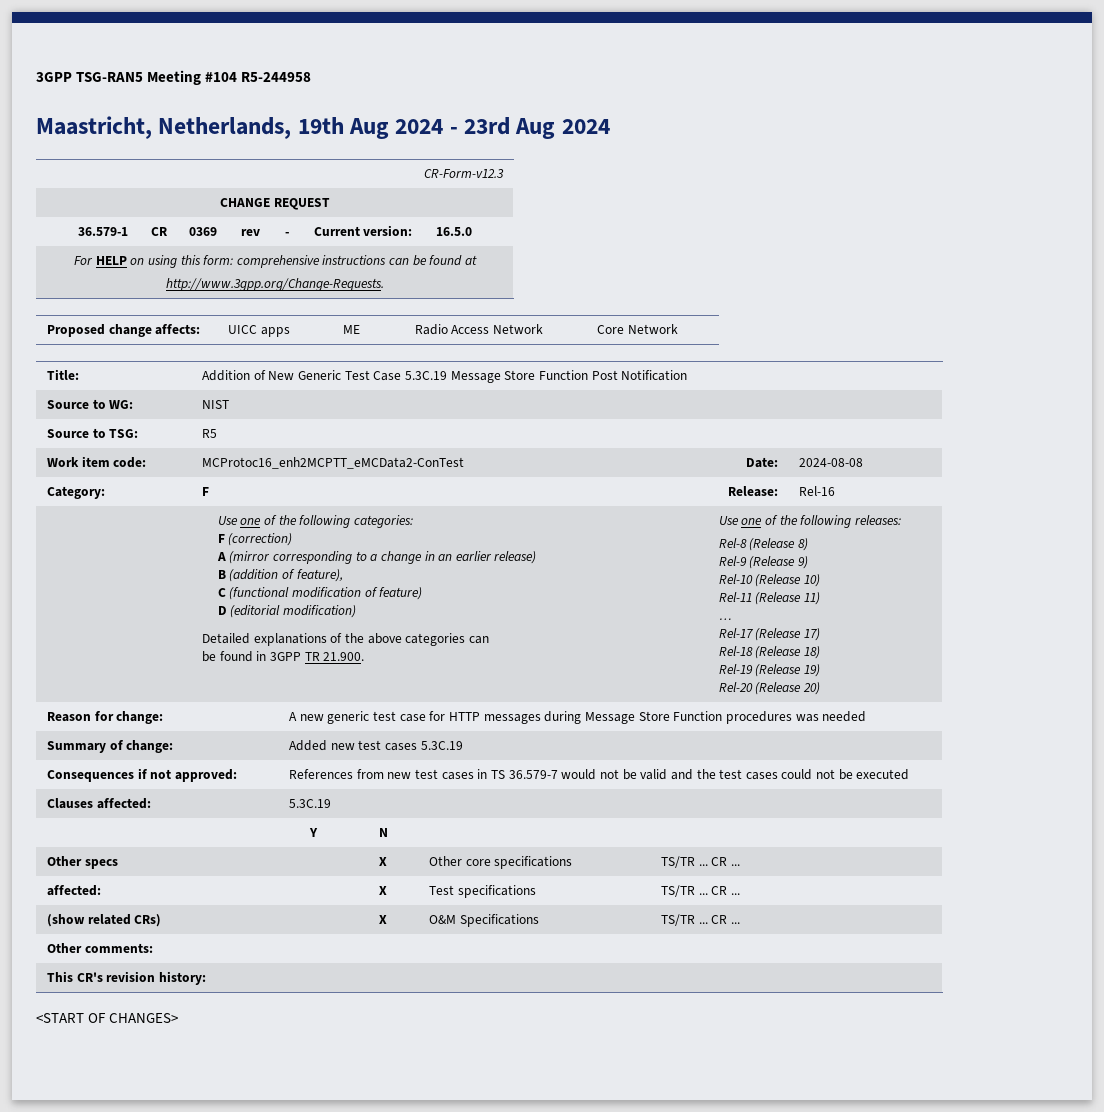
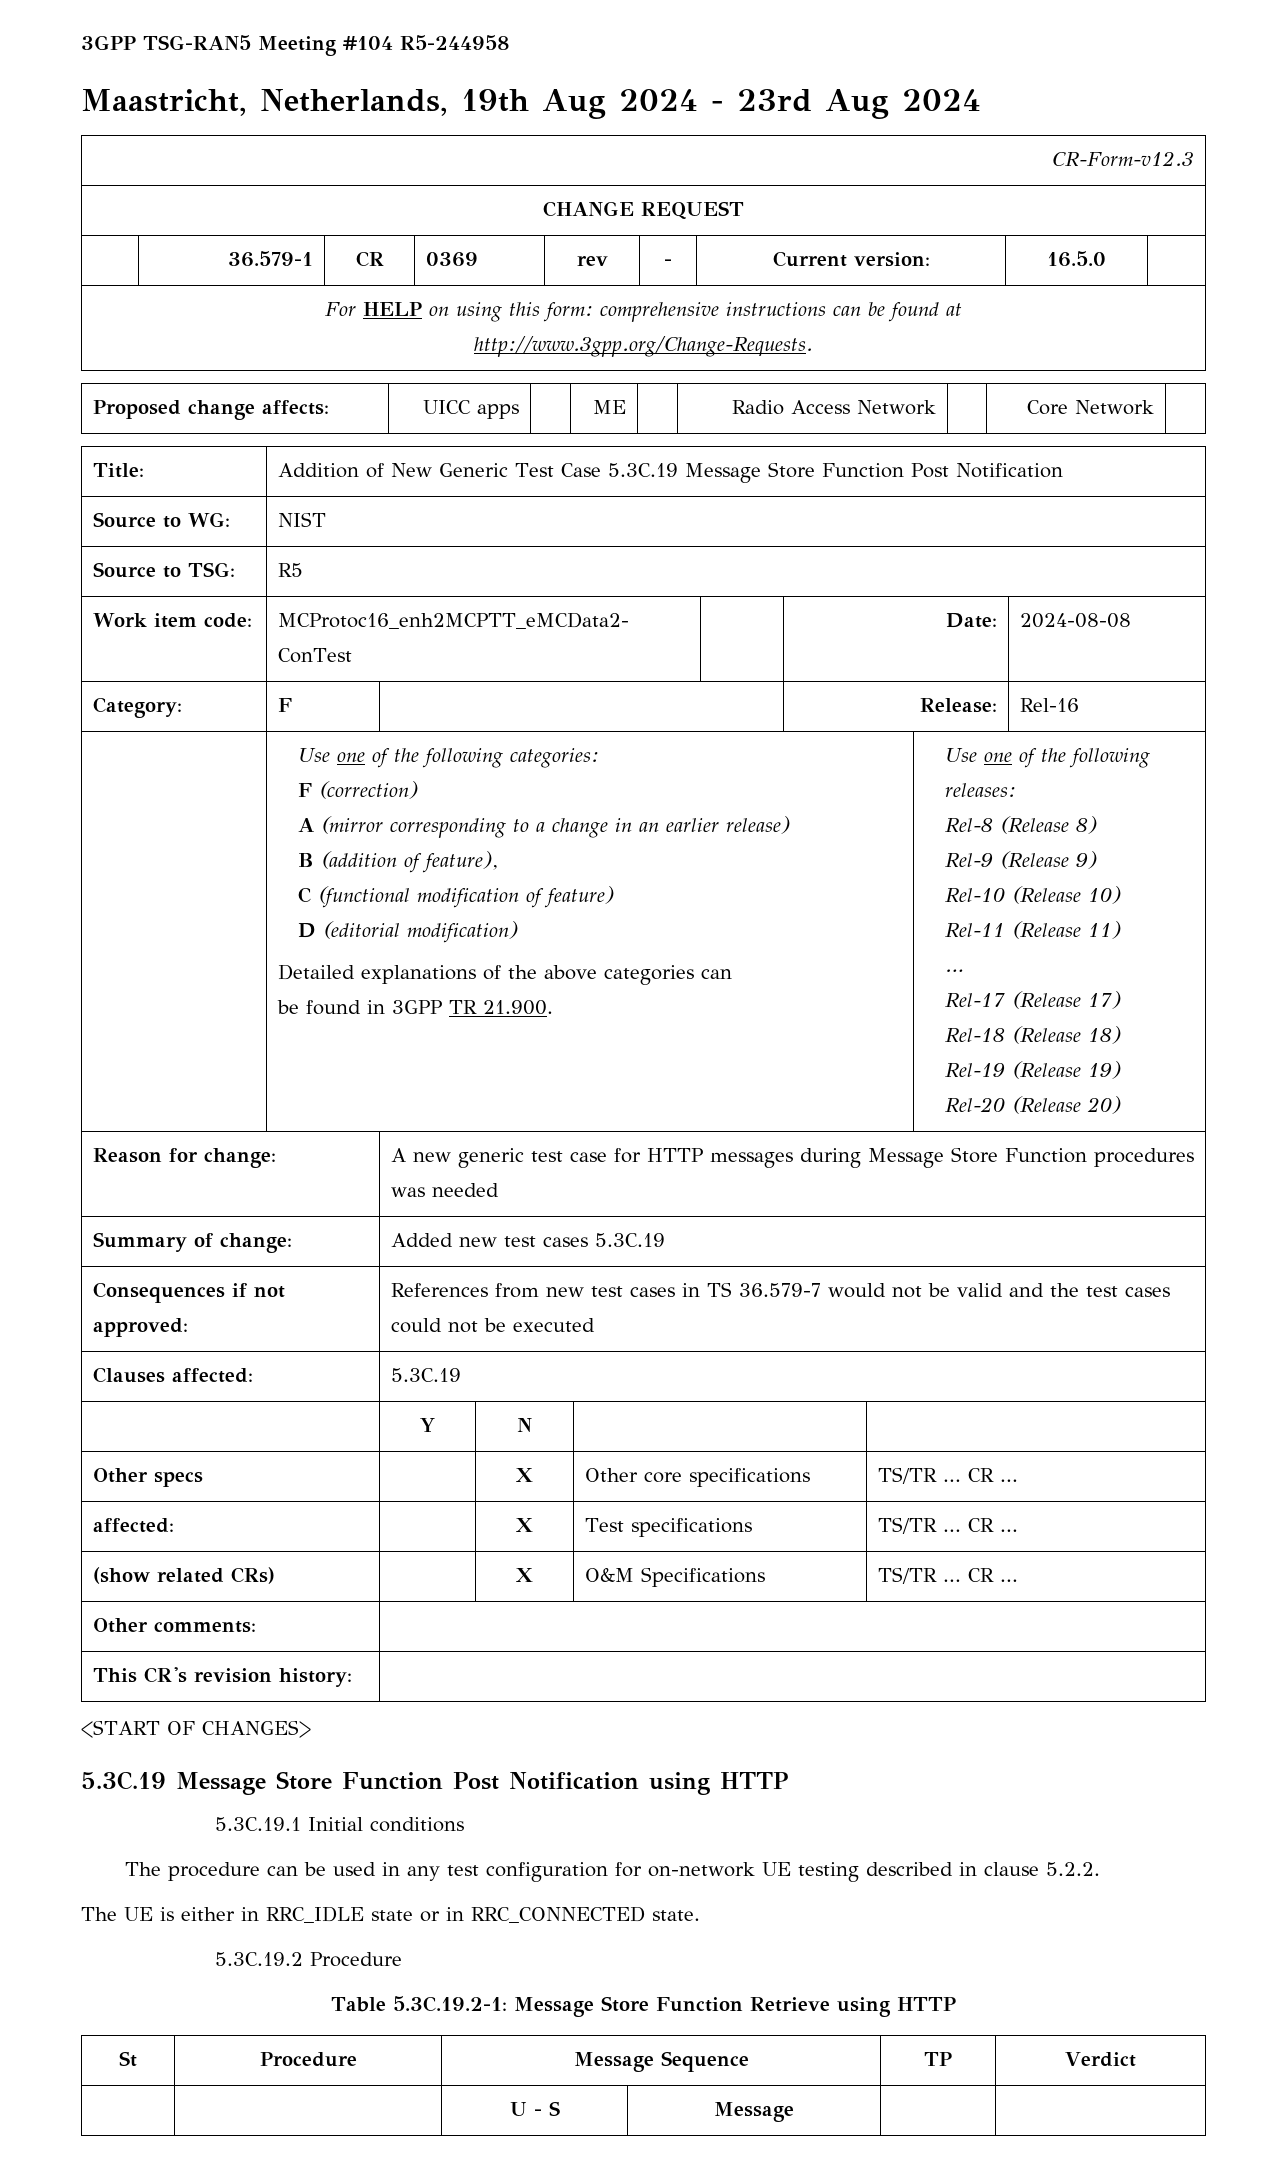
+ 5.3C.19 Message Store Function Post Notification using HTTP
+ 5.3C.19.1 Initial conditions
+ The procedure can be used in any test configuration for on-network UE testing described in clause 5.2.2.
+ The UE is either in RRC_IDLE state or in RRC_CONNECTED state.
+ 5.3C.19.2 Procedure
+ Table 5.3C.19.2-1: Message Store Function Retrieve using HTTP
+ St | Procedure | Message Sequence | TP | Verdict
+ | | U - S | Message | |

